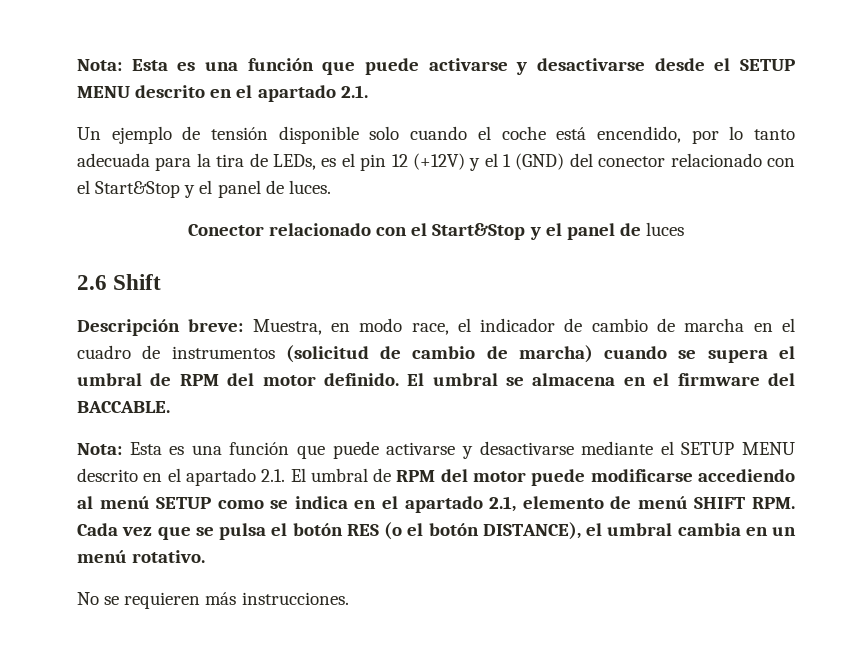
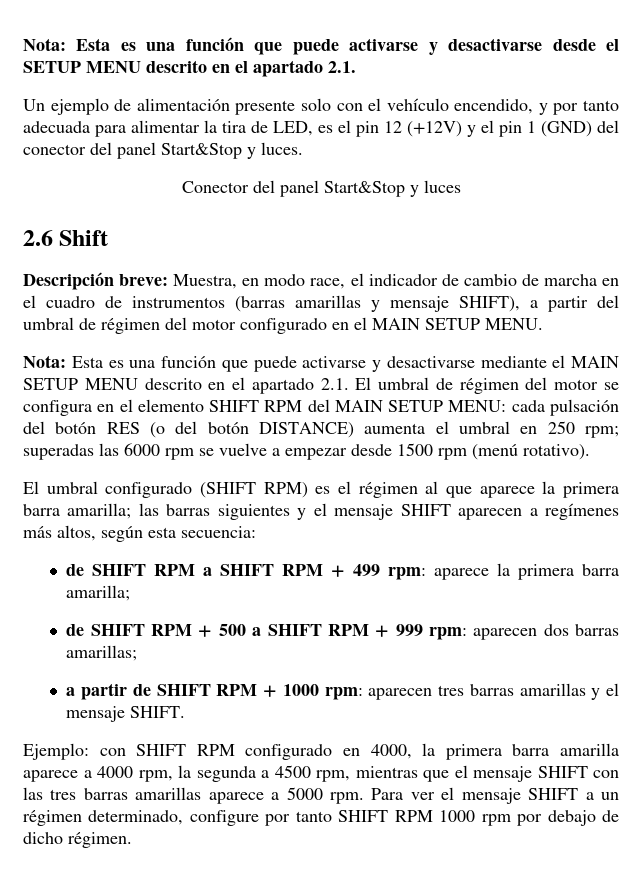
- Un ejemplo de tensión disponible solo cuando el coche está encendido, por lo tanto adecuada para la tira de LEDs, es el pin 12 (+12V) y el 1 (GND) del conector relacionado con el Start&Stop y el panel de luces.
- Conector relacionado con el Start&Stop y el panel de luces
+ Un ejemplo de alimentación presente solo con el vehículo encendido, y por tanto adecuada para alimentar la tira de LED, es el pin 12 (+12V) y el pin 1 (GND) del conector del panel Start&Stop y luces.
+ Conector del panel Start&Stop y luces
- Descripción breve: Muestra, en modo race, el indicador de cambio de marcha en el cuadro de instrumentos (solicitud de cambio de marcha) cuando se supera el umbral de RPM del motor definido. El umbral se almacena en el firmware del BACCABLE.
+ Descripción breve: Muestra, en modo race, el indicador de cambio de marcha en el cuadro de instrumentos (barras amarillas y mensaje SHIFT), a partir del umbral de régimen del motor configurado en el MAIN SETUP MENU.
- Nota: Esta es una función que puede activarse y desactivarse mediante el SETUP MENU descrito en el apartado 2.1. El umbral de RPM del motor puede modificarse accediendo al menú SETUP como se indica en el apartado 2.1, elemento de menú SHIFT RPM. Cada vez que se pulsa el botón RES (o el botón DISTANCE), el umbral cambia en un menú rotativo.
- No se requieren más instrucciones.
+ Nota: Esta es una función que puede activarse y desactivarse mediante el MAIN SETUP MENU descrito en el apartado 2.1. El umbral de régimen del motor se configura en el elemento SHIFT RPM del MAIN SETUP MENU: cada pulsación del botón RES (o del botón DISTANCE) aumenta el umbral en 250 rpm; superadas las 6000 rpm se vuelve a empezar desde 1500 rpm (menú rotativo).
+ El umbral configurado (SHIFT RPM) es el régimen al que aparece la primera barra amarilla; las barras siguientes y el mensaje SHIFT aparecen a regímenes más altos, según esta secuencia:
+ de SHIFT RPM a SHIFT RPM + 499 rpm: aparece la primera barra amarilla;
+ de SHIFT RPM + 500 a SHIFT RPM + 999 rpm: aparecen dos barras amarillas;
+ a partir de SHIFT RPM + 1000 rpm: aparecen tres barras amarillas y el mensaje SHIFT.
+ Ejemplo: con SHIFT RPM configurado en 4000, la primera barra amarilla aparece a 4000 rpm, la segunda a 4500 rpm, mientras que el mensaje SHIFT con las tres barras amarillas aparece a 5000 rpm. Para ver el mensaje SHIFT a un régimen determinado, configure por tanto SHIFT RPM 1000 rpm por debajo de dicho régimen.

